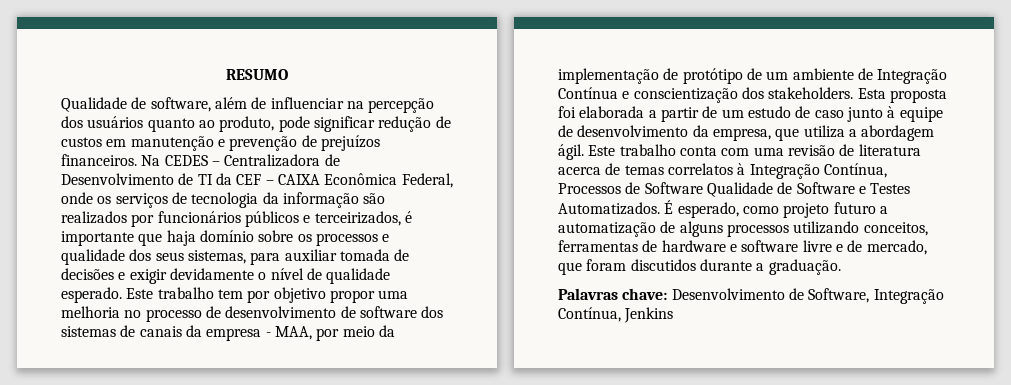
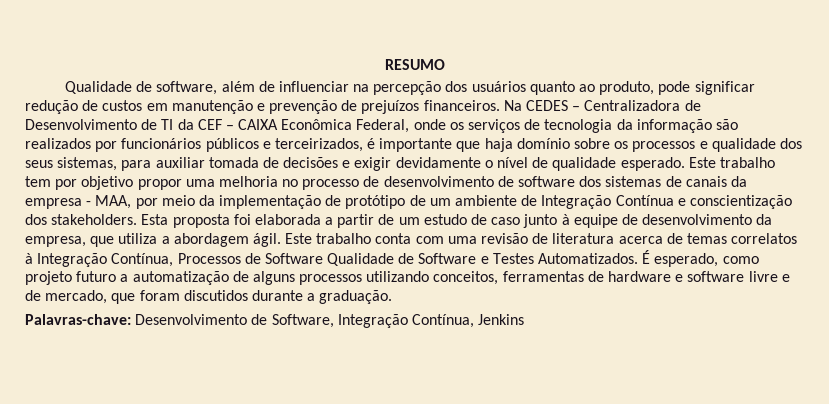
- Palavras chave: Desenvolvimento de Software, Integração Contínua, Jenkins
+ Palavras-chave: Desenvolvimento de Software, Integração Contínua, Jenkins

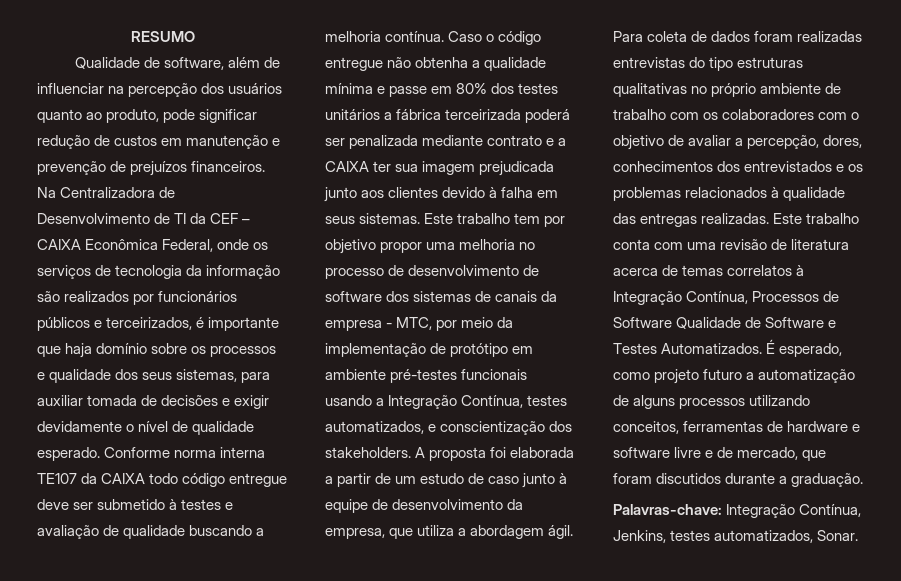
- Na CEDES – Centralizadora de Desenvolvimento de TI da CEF – CAIXA Econômica Federal, onde os serviços de tecnologia da informação são realizados por funcionários públicos e terceirizados, é importante que haja domínio sobre os processos e qualidade dos seus sistemas, para auxiliar tomada de decisões e exigir devidamente o nível de qualidade esperado.
+ Na Centralizadora de Desenvolvimento de TI da CEF – CAIXA Econômica Federal, onde os serviços de tecnologia da informação são realizados por funcionários públicos e terceirizados, é importante que haja domínio sobre os processos e qualidade dos seus sistemas, para auxiliar tomada de decisões e exigir devidamente o nível de qualidade esperado.
+ Conforme norma interna TE107 da CAIXA todo código entregue deve ser submetido à testes e avaliação de qualidade buscando a melhoria contínua. Caso o código entregue não obtenha a qualidade mínima e passe em 80% dos testes unitários a fábrica terceirizada poderá ser penalizada mediante contrato e a CAIXA ter sua imagem prejudicada junto aos clientes devido à falha em seus sistemas.
- Este trabalho tem por objetivo propor uma melhoria no processo de desenvolvimento de software dos sistemas de canais da empresa - MAA, por meio da implementação de protótipo de um ambiente de Integração Contínua e conscientização dos stakeholders.
+ Este trabalho tem por objetivo propor uma melhoria no processo de desenvolvimento de software dos sistemas de canais da empresa - MTC, por meio da implementação de protótipo em ambiente pré-testes funcionais usando a Integração Contínua, testes automatizados, e conscientização dos stakeholders.
- Esta proposta foi elaborada a partir de um estudo de caso junto à equipe de desenvolvimento da empresa, que utiliza a abordagem ágil.
+ A proposta foi elaborada a partir de um estudo de caso junto à equipe de desenvolvimento da empresa, que utiliza a abordagem ágil.
+ Para coleta de dados foram realizadas entrevistas do tipo estruturas qualitativas no próprio ambiente de trabalho com os colaboradores com o objetivo de avaliar a percepção, dores, conhecimentos dos entrevistados e os problemas relacionados à qualidade das entregas realizadas.
- Palavras-chave: Desenvolvimento de Software, Integração Contínua, Jenkins
+ Palavras-chave: Integração Contínua, Jenkins, testes automatizados, Sonar.

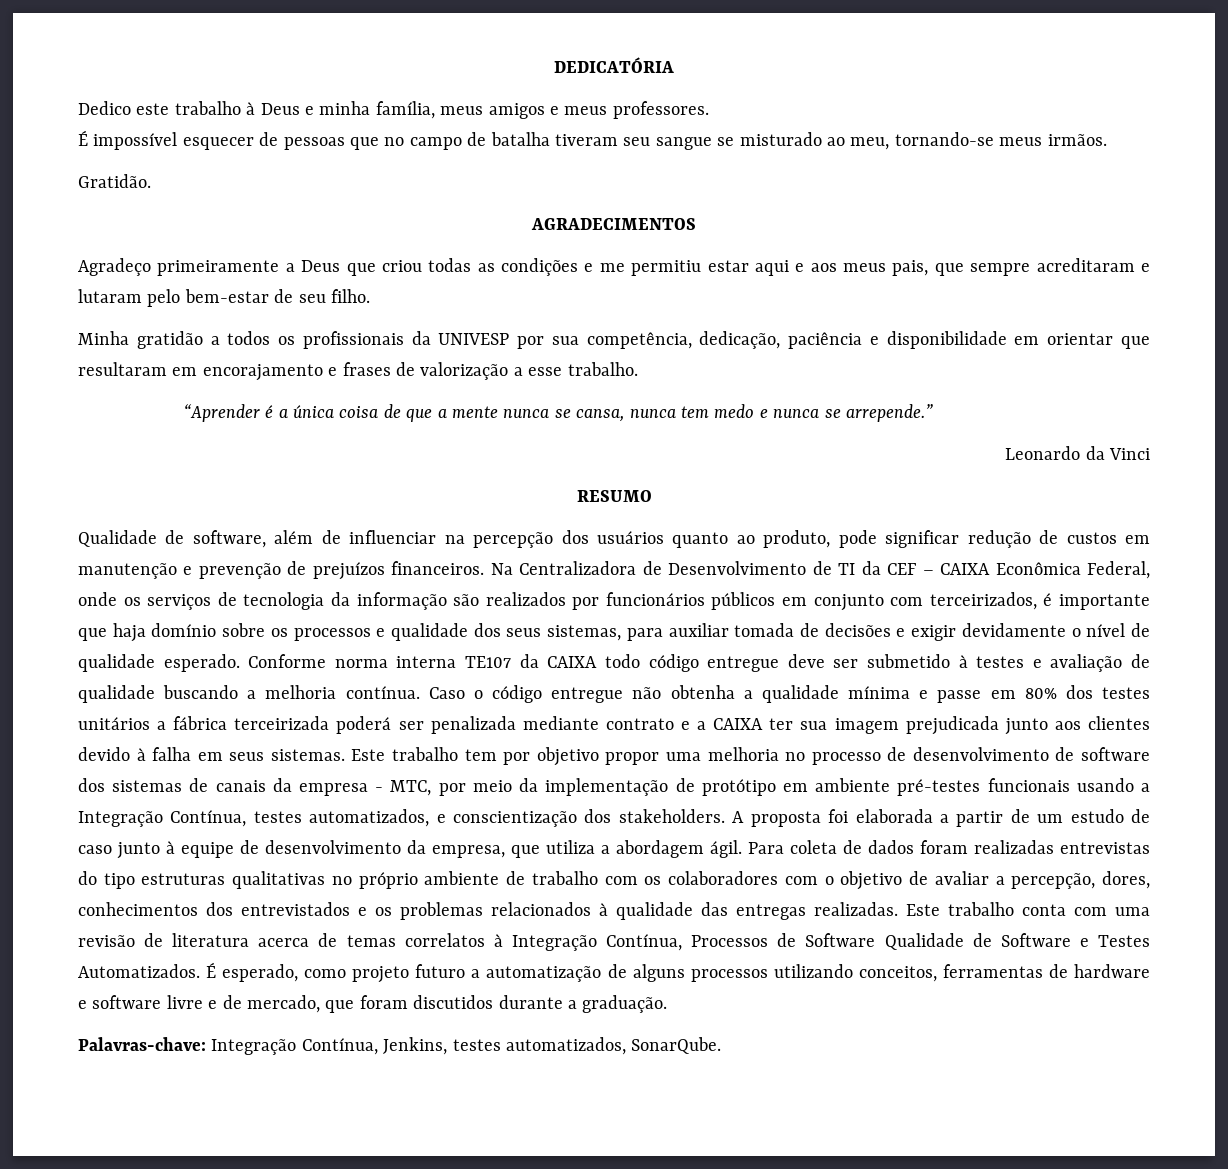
+ DEDICATÓRIA
+ Dedico este trabalho à Deus e minha família, meus amigos e meus professores.
+ É impossível esquecer de pessoas que no campo de batalha tiveram seu sangue se misturado ao meu, tornando-se meus irmãos.
+ Gratidão.
+ AGRADECIMENTOS
+ Agradeço primeiramente a Deus que criou todas as condições e me permitiu estar aqui e aos meus pais, que sempre acreditaram e lutaram pelo bem-estar de seu filho.
+ Minha gratidão a todos os profissionais da UNIVESP por sua competência, dedicação, paciência e disponibilidade em orientar que resultaram em encorajamento e frases de valorização a esse trabalho.
+ “Aprender é a única coisa de que a mente nunca se cansa, nunca tem medo e nunca se arrepende.”
+ Leonardo da Vinci
- Na Centralizadora de Desenvolvimento de TI da CEF – CAIXA Econômica Federal, onde os serviços de tecnologia da informação são realizados por funcionários públicos e terceirizados, é importante que haja domínio sobre os processos e qualidade dos seus sistemas, para auxiliar tomada de decisões e exigir devidamente o nível de qualidade esperado.
+ Na Centralizadora de Desenvolvimento de TI da CEF – CAIXA Econômica Federal, onde os serviços de tecnologia da informação são realizados por funcionários públicos em conjunto com terceirizados, é importante que haja domínio sobre os processos e qualidade dos seus sistemas, para auxiliar tomada de decisões e exigir devidamente o nível de qualidade esperado.
- Palavras-chave: Integração Contínua, Jenkins, testes automatizados, Sonar.
+ Palavras-chave: Integração Contínua, Jenkins, testes automatizados, SonarQube.

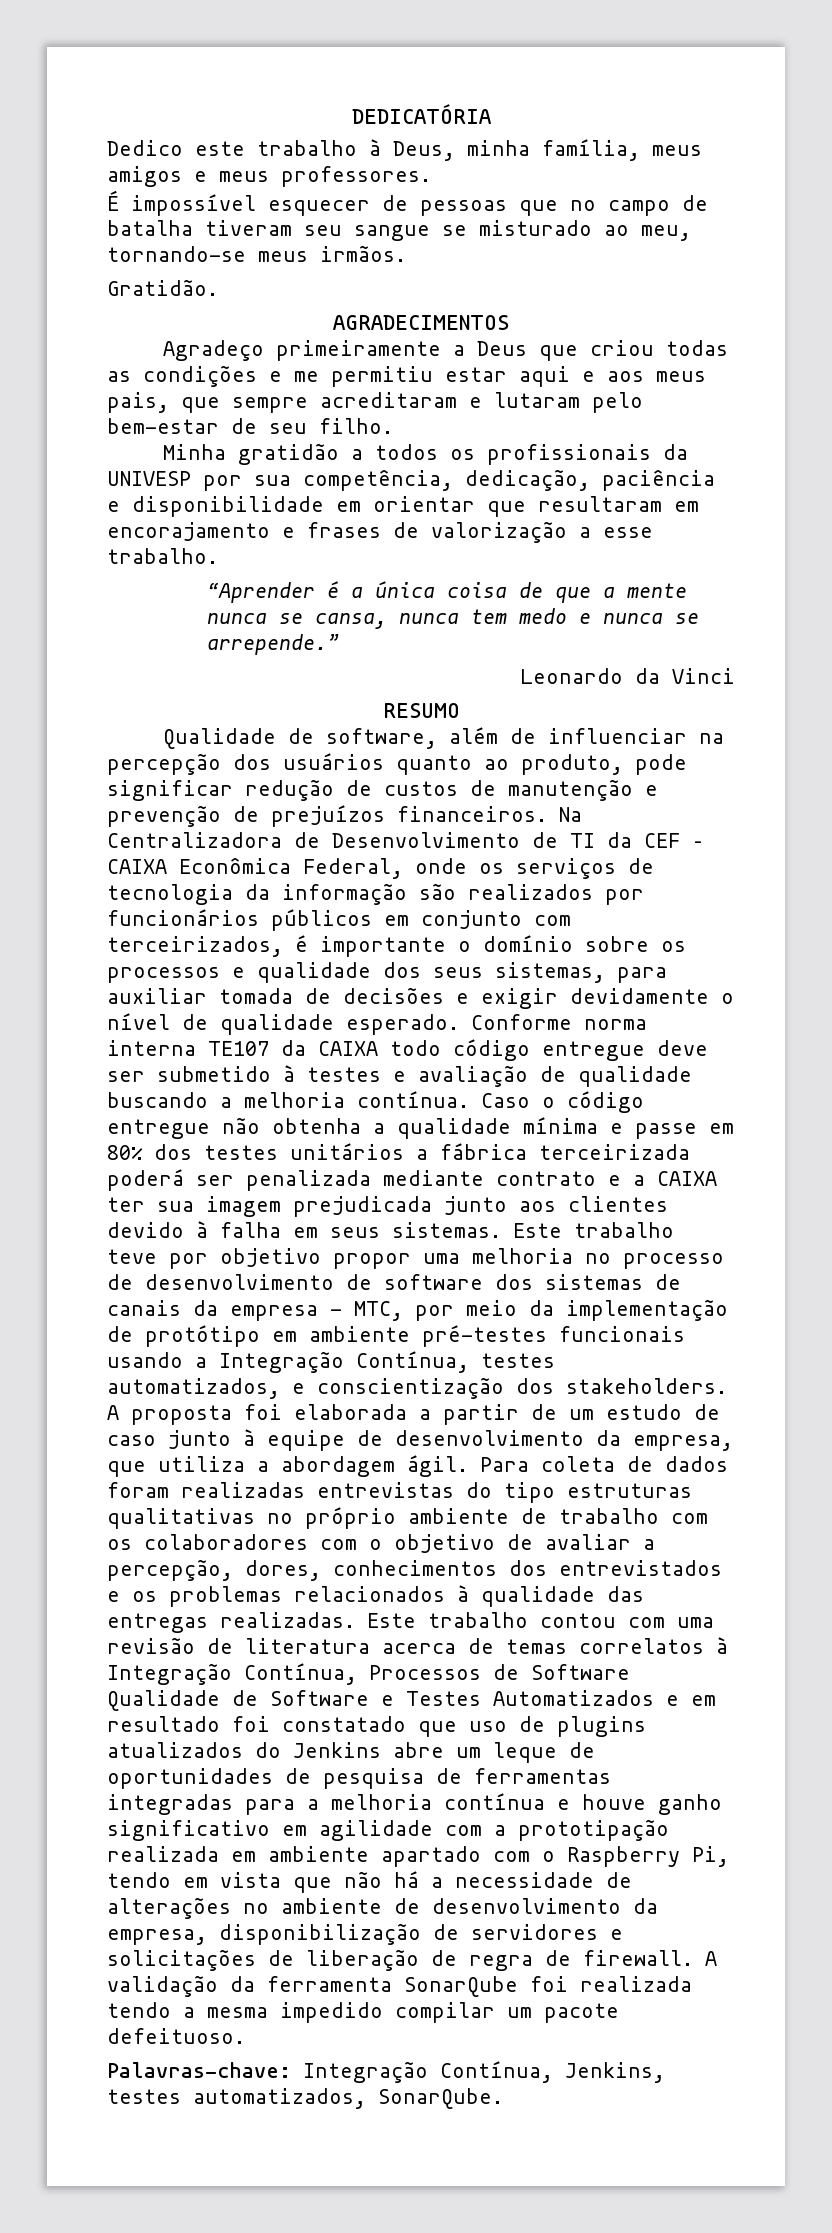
- Dedico este trabalho à Deus e minha família, meus amigos e meus professores.
+ Dedico este trabalho à Deus, minha família, meus amigos e meus professores.
- Qualidade de software, além de influenciar na percepção dos usuários quanto ao produto, pode significar redução de custos em manutenção e prevenção de prejuízos financeiros.
+ Qualidade de software, além de influenciar na percepção dos usuários quanto ao produto, pode significar redução de custos de manutenção e prevenção de prejuízos financeiros.
- Na Centralizadora de Desenvolvimento de TI da CEF – CAIXA Econômica Federal, onde os serviços de tecnologia da informação são realizados por funcionários públicos em conjunto com terceirizados, é importante que haja domínio sobre os processos e qualidade dos seus sistemas, para auxiliar tomada de decisões e exigir devidamente o nível de qualidade esperado.
+ Na Centralizadora de Desenvolvimento de TI da CEF – CAIXA Econômica Federal, onde os serviços de tecnologia da informação são realizados por funcionários públicos em conjunto com terceirizados, é importante o domínio sobre os processos e qualidade dos seus sistemas, para auxiliar tomada de decisões e exigir devidamente o nível de qualidade esperado.
- Este trabalho tem por objetivo propor uma melhoria no processo de desenvolvimento de software dos sistemas de canais da empresa - MTC, por meio da implementação de protótipo em ambiente pré-testes funcionais usando a Integração Contínua, testes automatizados, e conscientização dos stakeholders.
+ Este trabalho teve por objetivo propor uma melhoria no processo de desenvolvimento de software dos sistemas de canais da empresa - MTC, por meio da implementação de protótipo em ambiente pré-testes funcionais usando a Integração Contínua, testes automatizados, e conscientização dos stakeholders.
- Este trabalho conta com uma revisão de literatura acerca de temas correlatos à Integração Contínua, Processos de Software Qualidade de Software e Testes Automatizados. É esperado, como projeto futuro a automatização de alguns processos utilizando conceitos, ferramentas de hardware e software livre e de mercado, que foram discutidos durante a graduação.
+ Este trabalho contou com uma revisão de literatura acerca de temas correlatos à Integração Contínua, Processos de Software Qualidade de Software e Testes Automatizados e em resultado foi constatado que uso de plugins atualizados do Jenkins abre um leque de oportunidades de pesquisa de ferramentas integradas para a melhoria contínua e houve ganho significativo em agilidade com a prototipação realizada em ambiente apartado com o Raspberry Pi, tendo em vista que não há a necessidade de alterações no ambiente de desenvolvimento da empresa, disponibilização de servidores e solicitações de liberação de regra de firewall. A validação da ferramenta SonarQube foi realizada tendo a mesma impedido compilar um pacote defeituoso.

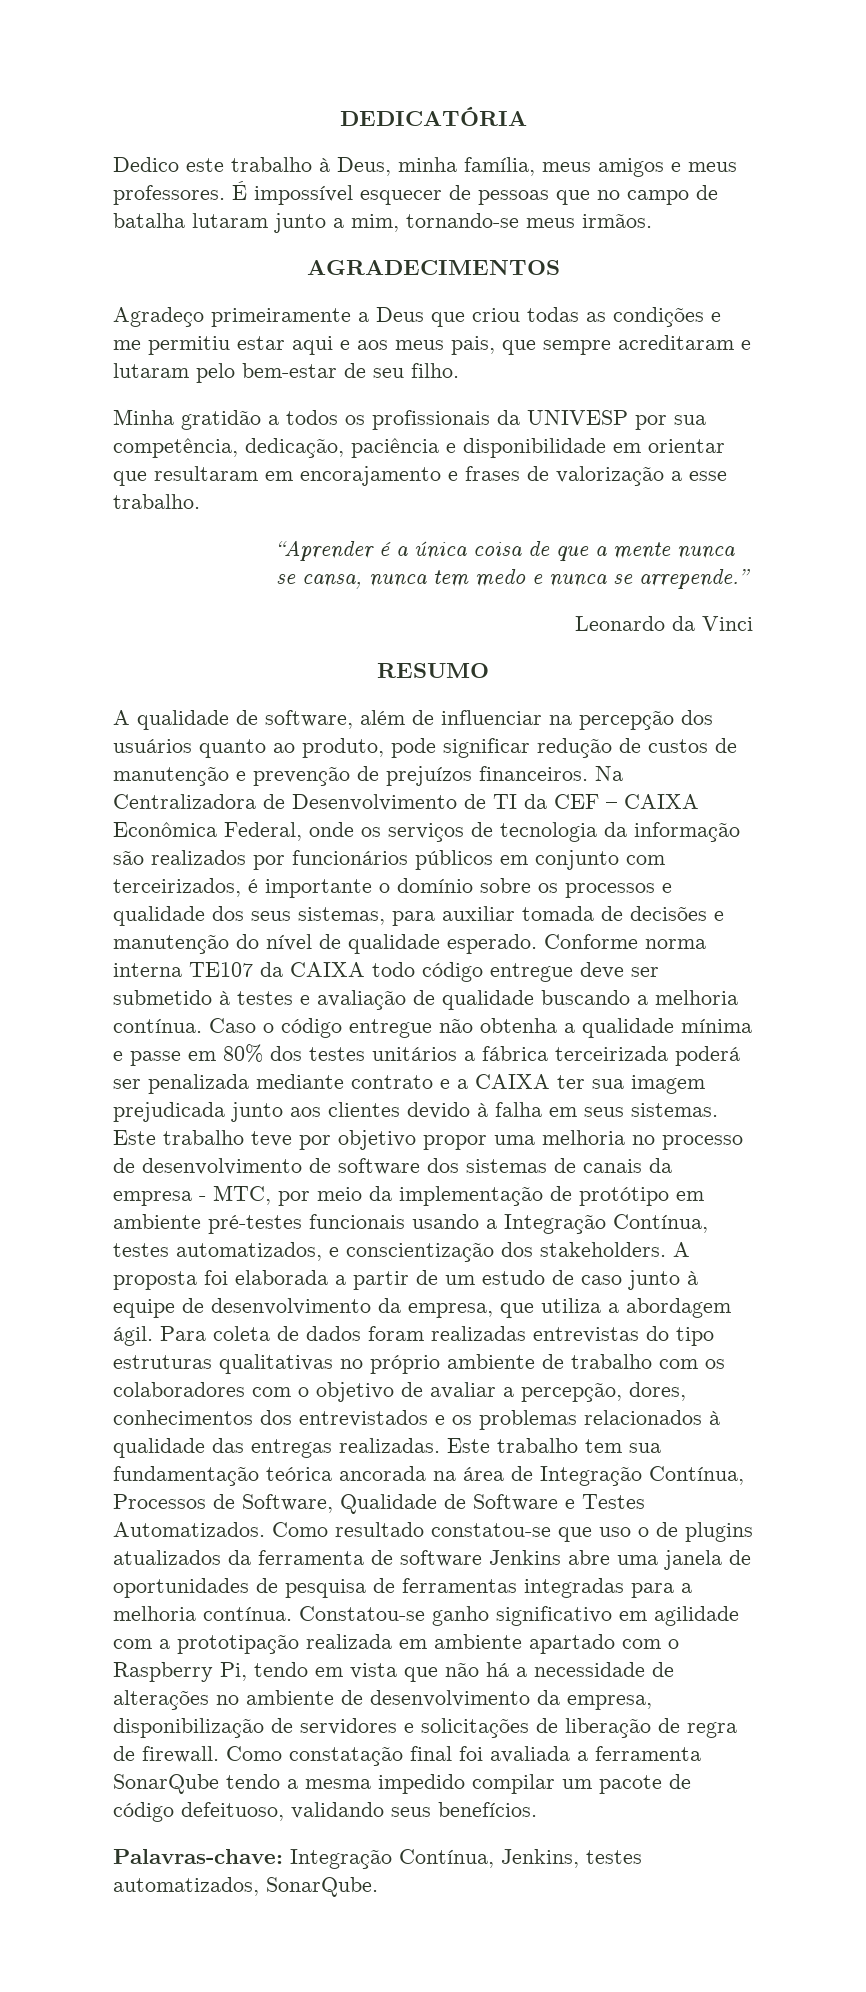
- Dedico este trabalho à Deus, minha família, meus amigos e meus professores.
- É impossível esquecer de pessoas que no campo de batalha tiveram seu sangue se misturado ao meu, tornando-se meus irmãos.
+ Dedico este trabalho à Deus, minha família, meus amigos e meus professores. É impossível esquecer de pessoas que no campo de batalha lutaram junto a mim, tornando-se meus irmãos.
- Gratidão.
- Qualidade de software, além de influenciar na percepção dos usuários quanto ao produto, pode significar redução de custos de manutenção e prevenção de prejuízos financeiros.
+ A qualidade de software, além de influenciar na percepção dos usuários quanto ao produto, pode significar redução de custos de manutenção e prevenção de prejuízos financeiros.
- Na Centralizadora de Desenvolvimento de TI da CEF – CAIXA Econômica Federal, onde os serviços de tecnologia da informação são realizados por funcionários públicos em conjunto com terceirizados, é importante o domínio sobre os processos e qualidade dos seus sistemas, para auxiliar tomada de decisões e exigir devidamente o nível de qualidade esperado.
+ Na Centralizadora de Desenvolvimento de TI da CEF – CAIXA Econômica Federal, onde os serviços de tecnologia da informação são realizados por funcionários públicos em conjunto com terceirizados, é importante o domínio sobre os processos e qualidade dos seus sistemas, para auxiliar tomada de decisões e manutenção do nível de qualidade esperado.
- Este trabalho contou com uma revisão de literatura acerca de temas correlatos à Integração Contínua, Processos de Software Qualidade de Software e Testes Automatizados e em resultado foi constatado que uso de plugins atualizados do Jenkins abre um leque de oportunidades de pesquisa de ferramentas integradas para a melhoria contínua e houve ganho significativo em agilidade com a prototipação realizada em ambiente apartado com o Raspberry Pi, tendo em vista que não há a necessidade de alterações no ambiente de desenvolvimento da empresa, disponibilização de servidores e solicitações de liberação de regra de firewall.
+ Este trabalho tem sua fundamentação teórica ancorada na área de Integração Contínua, Processos de Software, Qualidade de Software e Testes Automatizados. Como resultado constatou-se que uso o de plugins atualizados da ferramenta de software Jenkins abre uma janela de oportunidades de pesquisa de ferramentas integradas para a melhoria contínua. Constatou-se ganho significativo em agilidade com a prototipação realizada em ambiente apartado com o Raspberry Pi, tendo em vista que não há a necessidade de alterações no ambiente de desenvolvimento da empresa, disponibilização de servidores e solicitações de liberação de regra de firewall.
- A validação da ferramenta SonarQube foi realizada tendo a mesma impedido compilar um pacote defeituoso.
+ Como constatação final foi avaliada a ferramenta SonarQube tendo a mesma impedido compilar um pacote de código defeituoso, validando seus benefícios.

